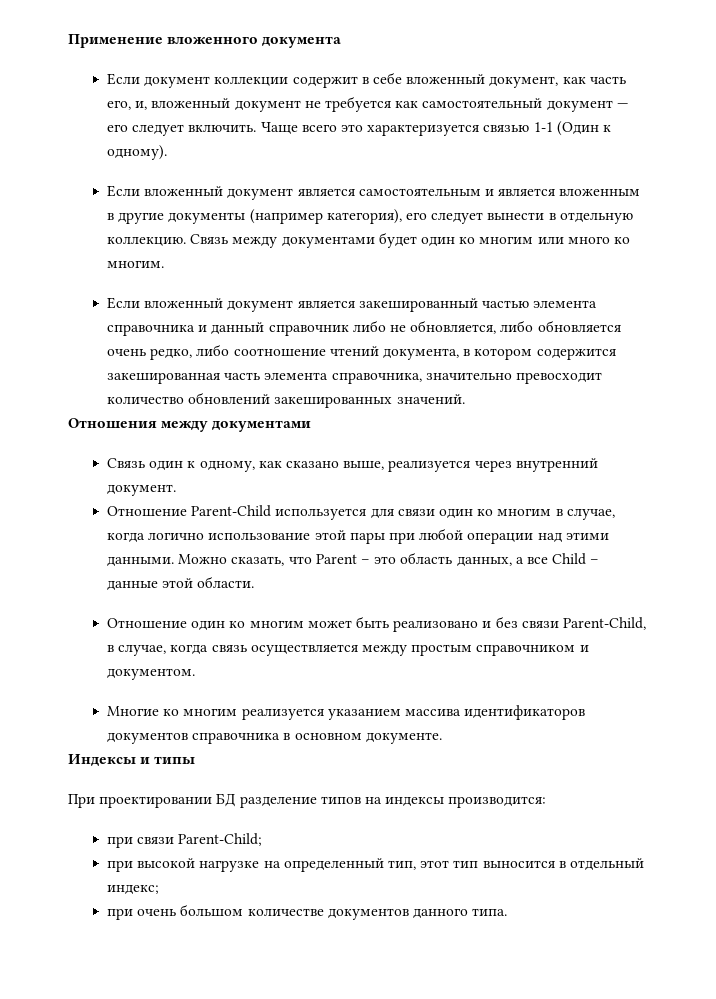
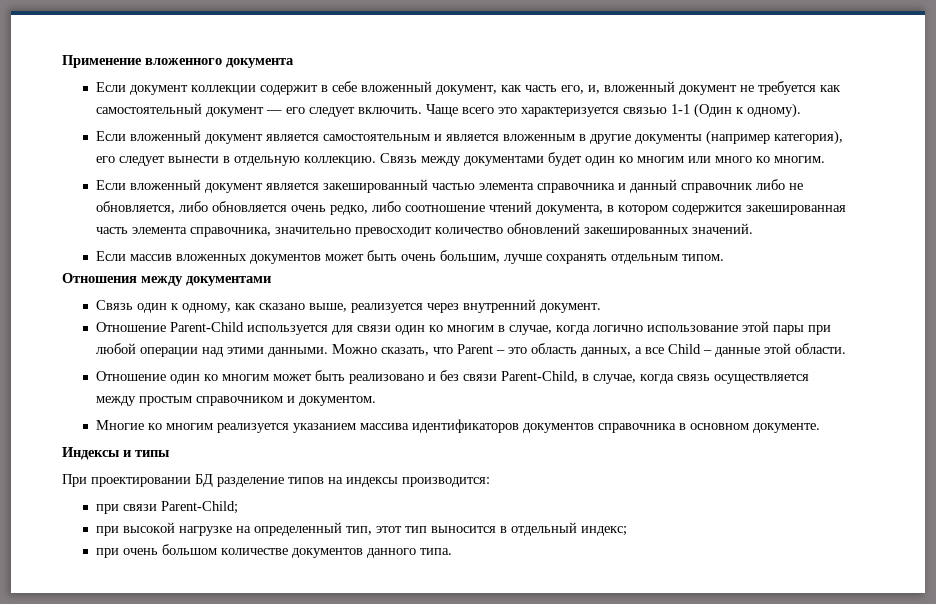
+ Если массив вложенных документов может быть очень большим, лучше сохранять отдельным типом.

